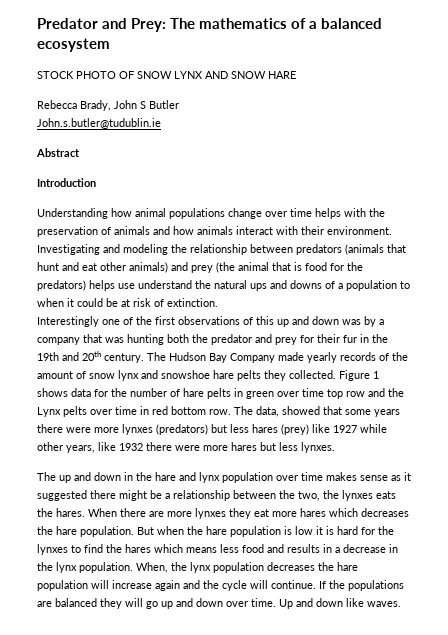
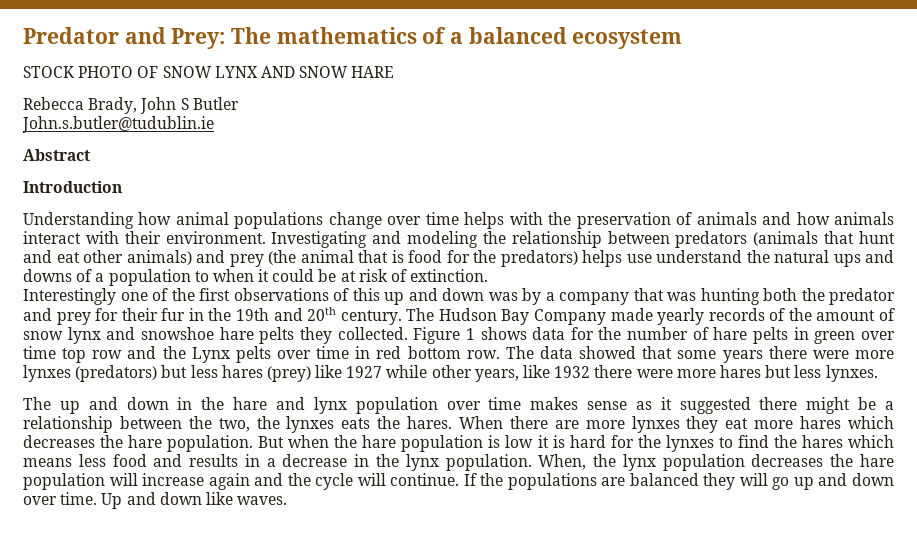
- The data, showed that some years there were more lynxes (predators) but less hares (prey) like 1927 while other years, like 1932 there were more hares but less lynxes.
+ The data showed that some years there were more lynxes (predators) but less hares (prey) like 1927 while other years, like 1932 there were more hares but less lynxes.

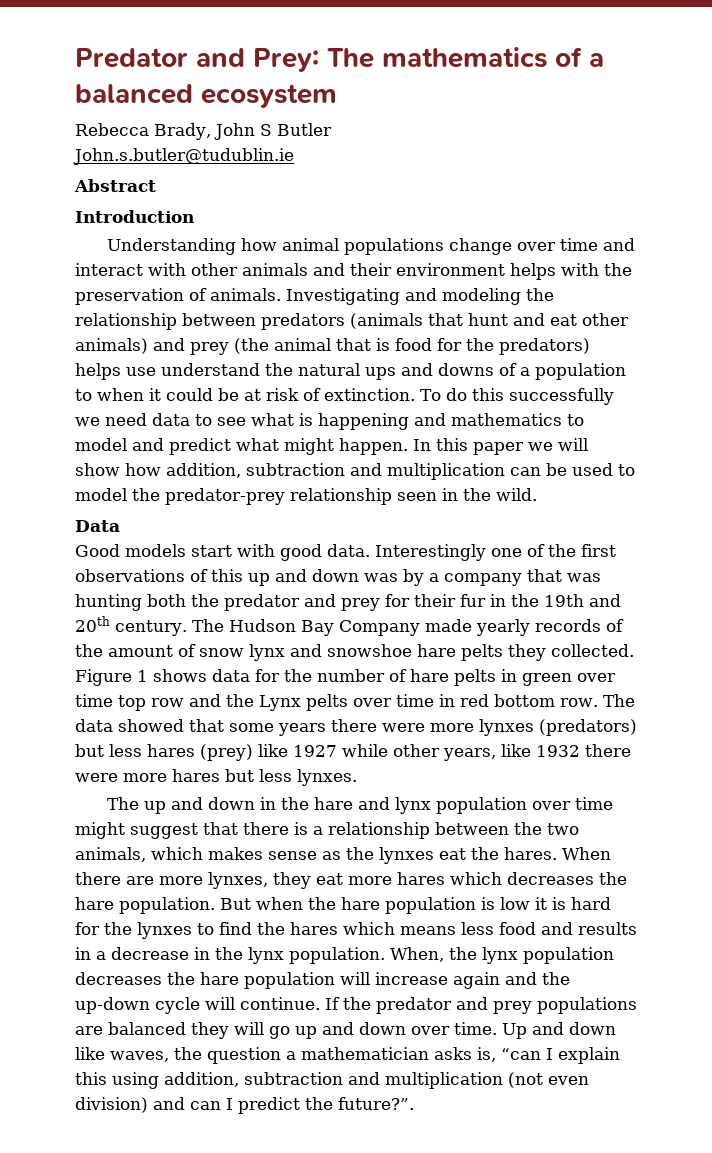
- STOCK PHOTO OF SNOW LYNX AND SNOW HARE
- Understanding how animal populations change over time helps with the preservation of animals and how animals interact with their environment.
+ Understanding how animal populations change over time and interact with other animals and their environment helps with the preservation of animals.
- Investigating and modeling the relationship between predators (animals that hunt and eat other animals) and prey (the animal that is food for the predators) helps use understand the natural ups and downs of a population to when it could be at risk of extinction.
- Interestingly one of the first observations of this up and down was by a company that was hunting both the predator and prey for their fur in the 19th and 20th century.
+ Investigating and modeling the relationship between predators (animals that hunt and eat other animals) and prey (the animal that is food for the predators) helps use understand the natural ups and downs of a population to when it could be at risk of extinction. To do this successfully we need data to see what is happening and mathematics to model and predict what might happen. In this paper we will show how addition, subtraction and multiplication can be used to model the predator-prey relationship seen in the wild.
+ Data
+ Good models start with good data. Interestingly one of the first observations of this up and down was by a company that was hunting both the predator and prey for their fur in the 19th and 20th century.
- The up and down in the hare and lynx population over time makes sense as it suggested there might be a relationship between the two, the lynxes eats the hares.
+ The up and down in the hare and lynx population over time might suggest that there is a relationship between the two animals, which makes sense as the lynxes eat the hares.
- When there are more lynxes they eat more hares which decreases the hare population.
+ When there are more lynxes, they eat more hares which decreases the hare population.
- When, the lynx population decreases the hare population will increase again and the cycle will continue.
+ When, the lynx population decreases the hare population will increase again and the up-down cycle will continue.
- If the populations are balanced they will go up and down over time.
+ If the predator and prey populations are balanced they will go up and down over time.
- Up and down like waves.
+ Up and down like waves, the question a mathematician asks is, “can I explain this using addition, subtraction and multiplication (not even division) and can I predict the future?”.

